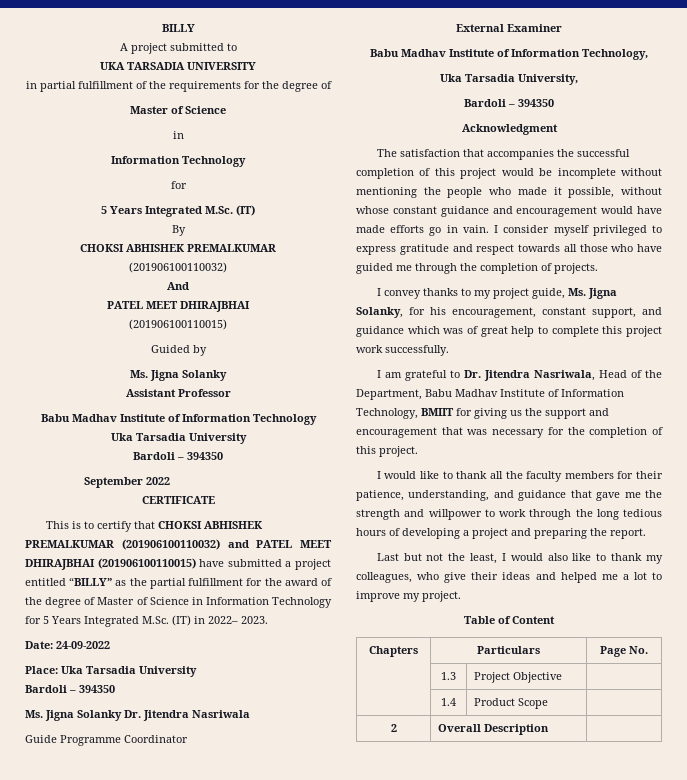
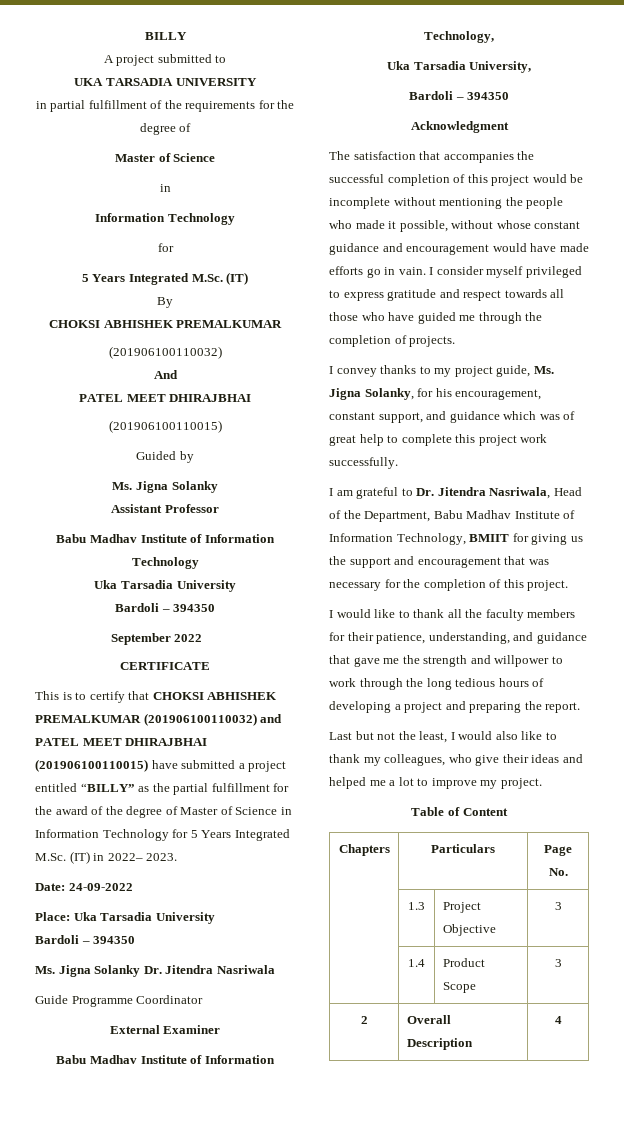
- | 1.3 | Project Objective |
+ | 1.3 | Project Objective | 3
- | 1.4 | Product Scope |
+ | 1.4 | Product Scope | 3
- 2 | Overall Description |
+ 2 | Overall Description | 4

